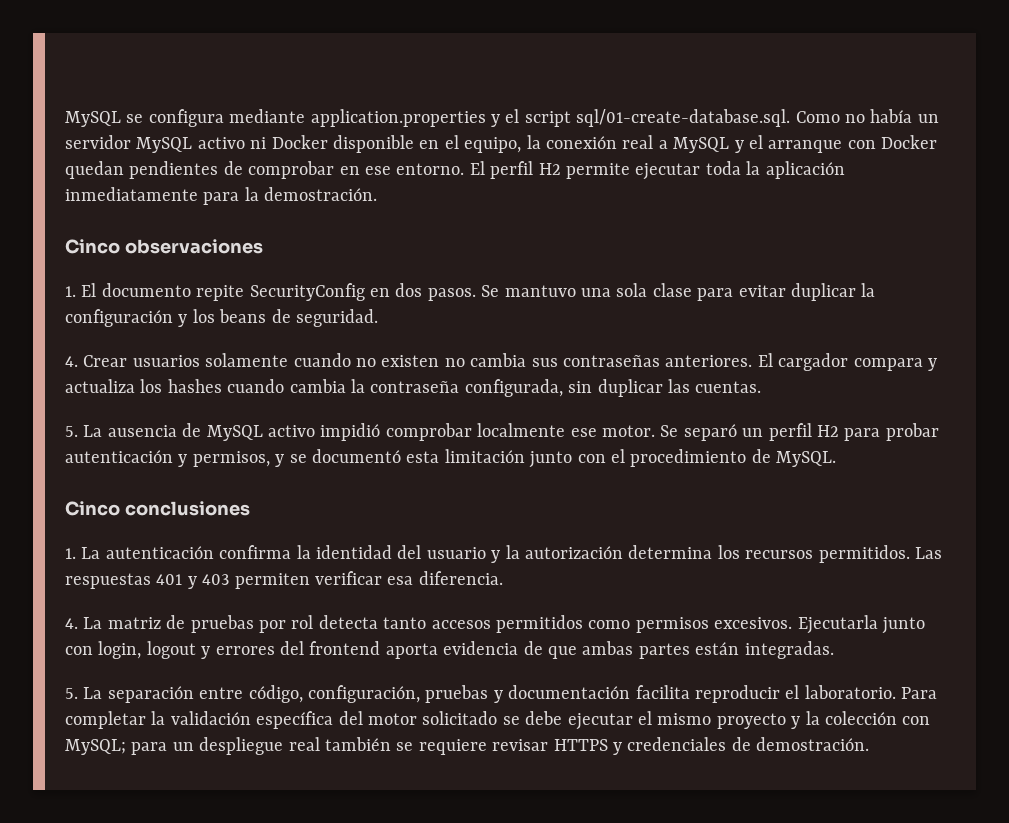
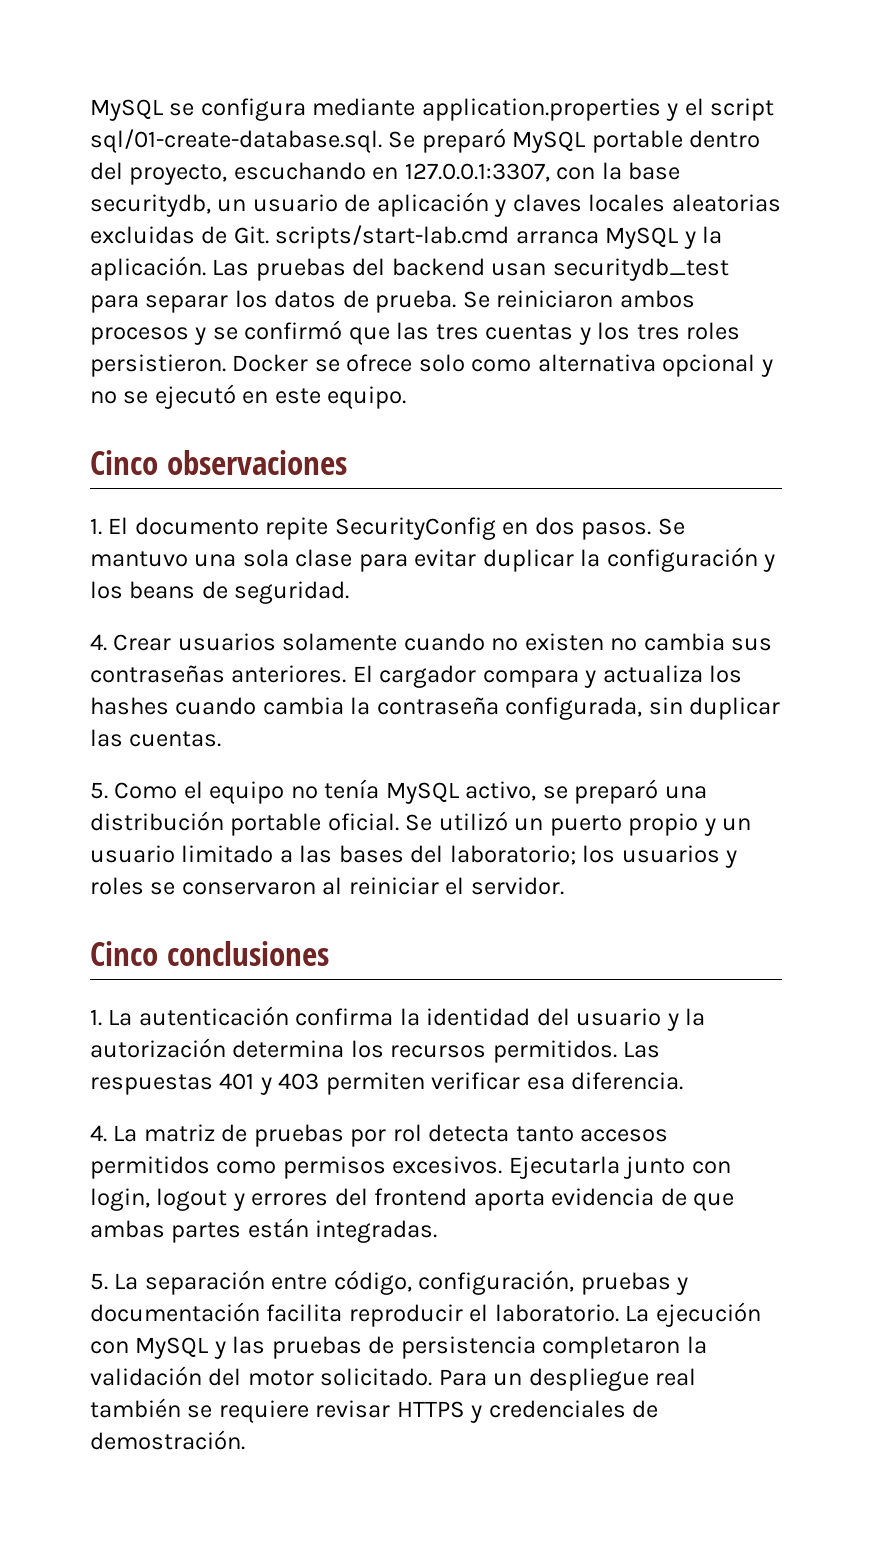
- MySQL se configura mediante application.properties y el script sql/01-create-database.sql. Como no había un servidor MySQL activo ni Docker disponible en el equipo, la conexión real a MySQL y el arranque con Docker quedan pendientes de comprobar en ese entorno. El perfil H2 permite ejecutar toda la aplicación inmediatamente para la demostración.
+ MySQL se configura mediante application.properties y el script sql/01-create-database.sql. Se preparó MySQL portable dentro del proyecto, escuchando en 127.0.0.1:3307, con la base securitydb, un usuario de aplicación y claves locales aleatorias excluidas de Git. scripts/start-lab.cmd arranca MySQL y la aplicación. Las pruebas del backend usan securitydb_test para separar los datos de prueba. Se reiniciaron ambos procesos y se confirmó que las tres cuentas y los tres roles persistieron. Docker se ofrece solo como alternativa opcional y no se ejecutó en este equipo.
- 5. La ausencia de MySQL activo impidió comprobar localmente ese motor. Se separó un perfil H2 para probar autenticación y permisos, y se documentó esta limitación junto con el procedimiento de MySQL.
+ 5. Como el equipo no tenía MySQL activo, se preparó una distribución portable oficial. Se utilizó un puerto propio y un usuario limitado a las bases del laboratorio; los usuarios y roles se conservaron al reiniciar el servidor.
- Para completar la validación específica del motor solicitado se debe ejecutar el mismo proyecto y la colección con MySQL; para un despliegue real también se requiere revisar HTTPS y credenciales de demostración.
+ La ejecución con MySQL y las pruebas de persistencia completaron la validación del motor solicitado. Para un despliegue real también se requiere revisar HTTPS y credenciales de demostración.

